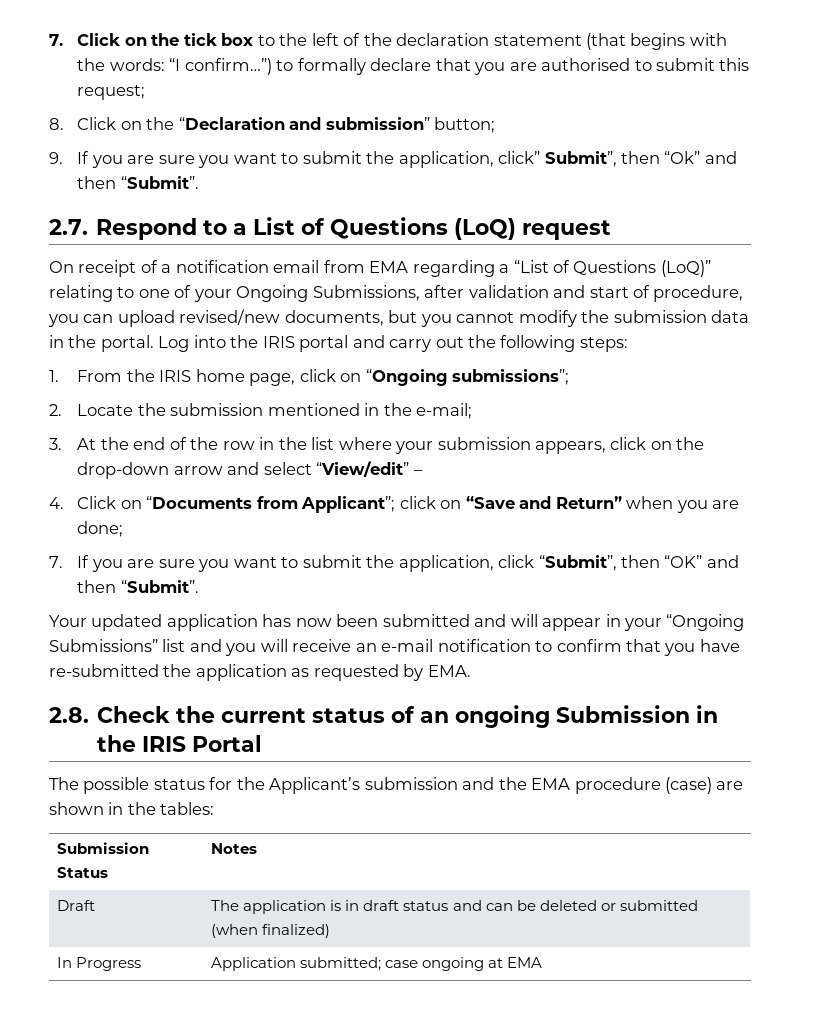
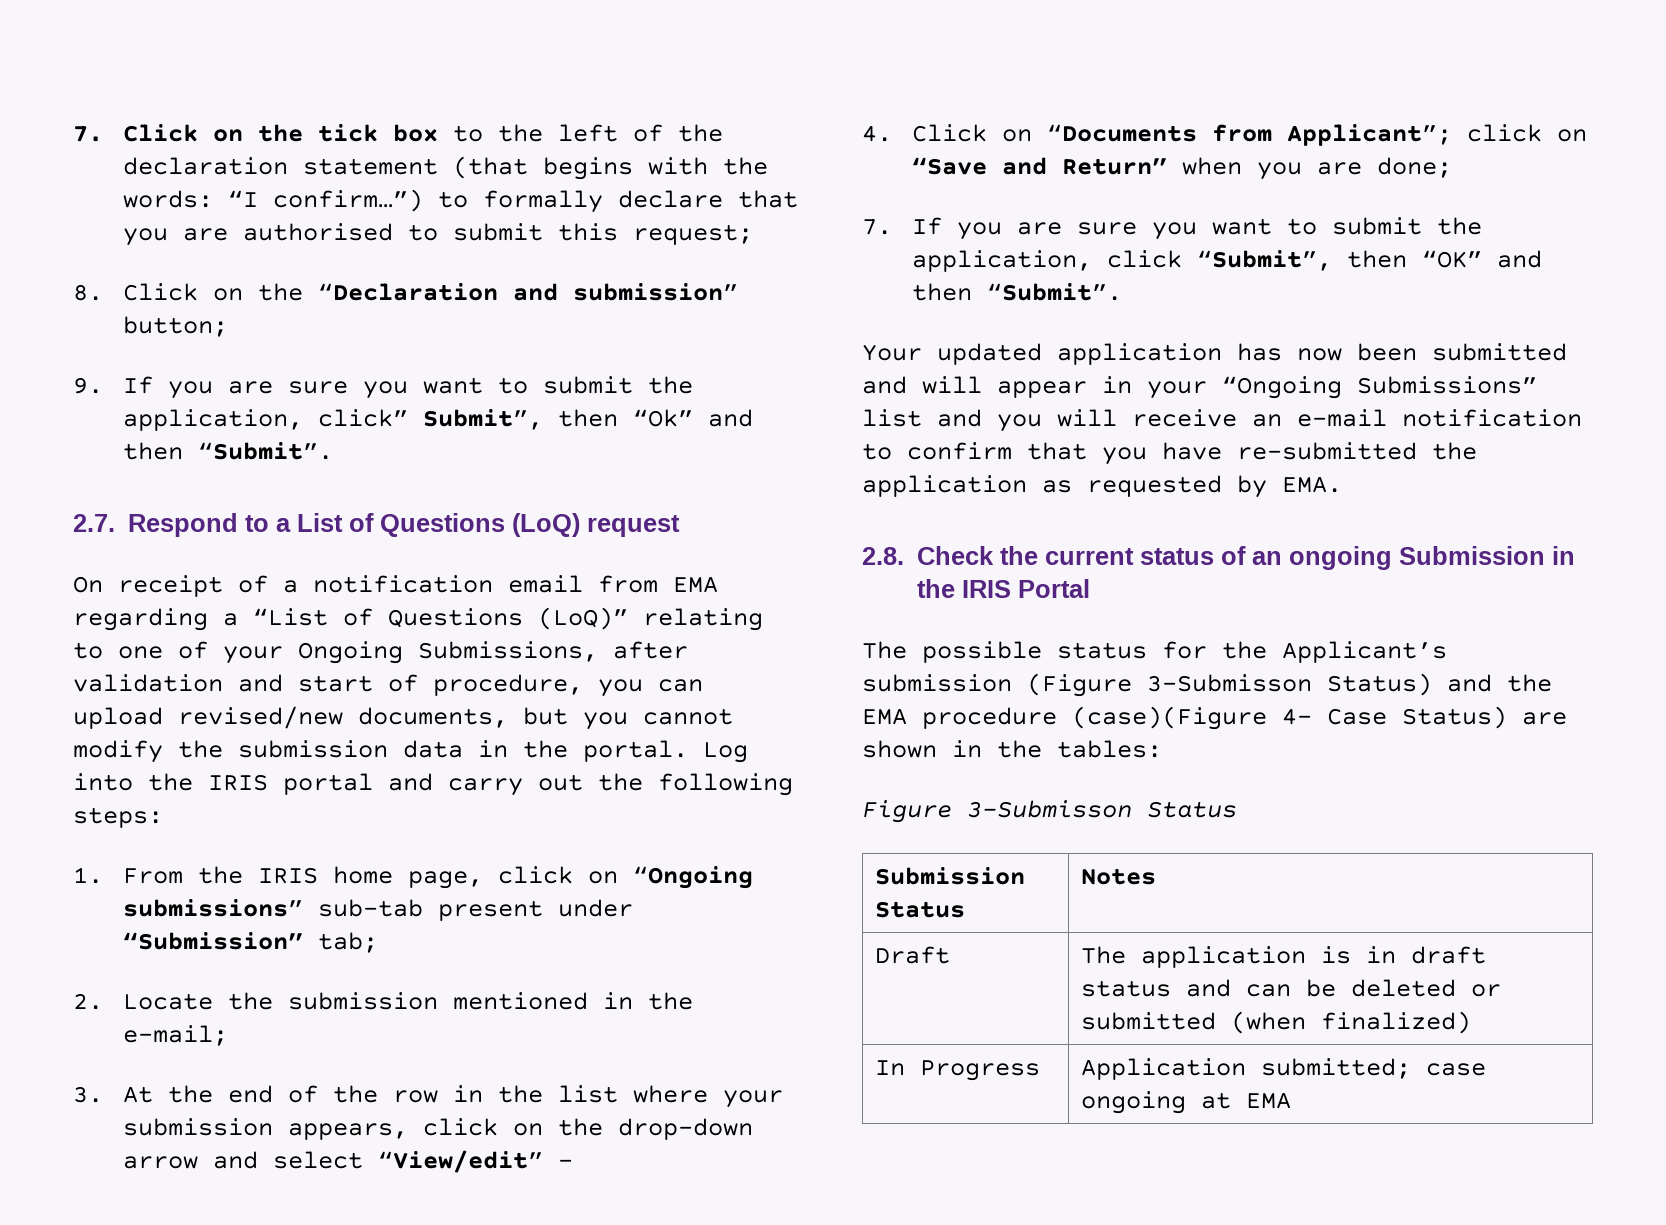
- 1. From the IRIS home page, click on “Ongoing submissions”;
+ 1. From the IRIS home page, click on “Ongoing submissions” sub-tab present under “Submission” tab;
- The possible status for the Applicant’s submission and the EMA procedure (case) are shown in the tables:
+ The possible status for the Applicant’s submission (Figure 3-Submisson Status) and the EMA procedure (case)(Figure 4- Case Status) are shown in the tables:
+ Figure 3-Submisson Status

